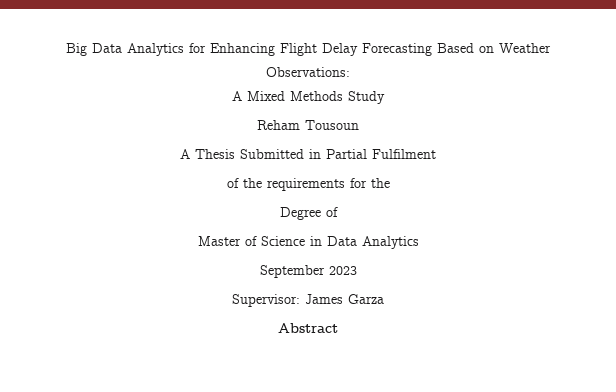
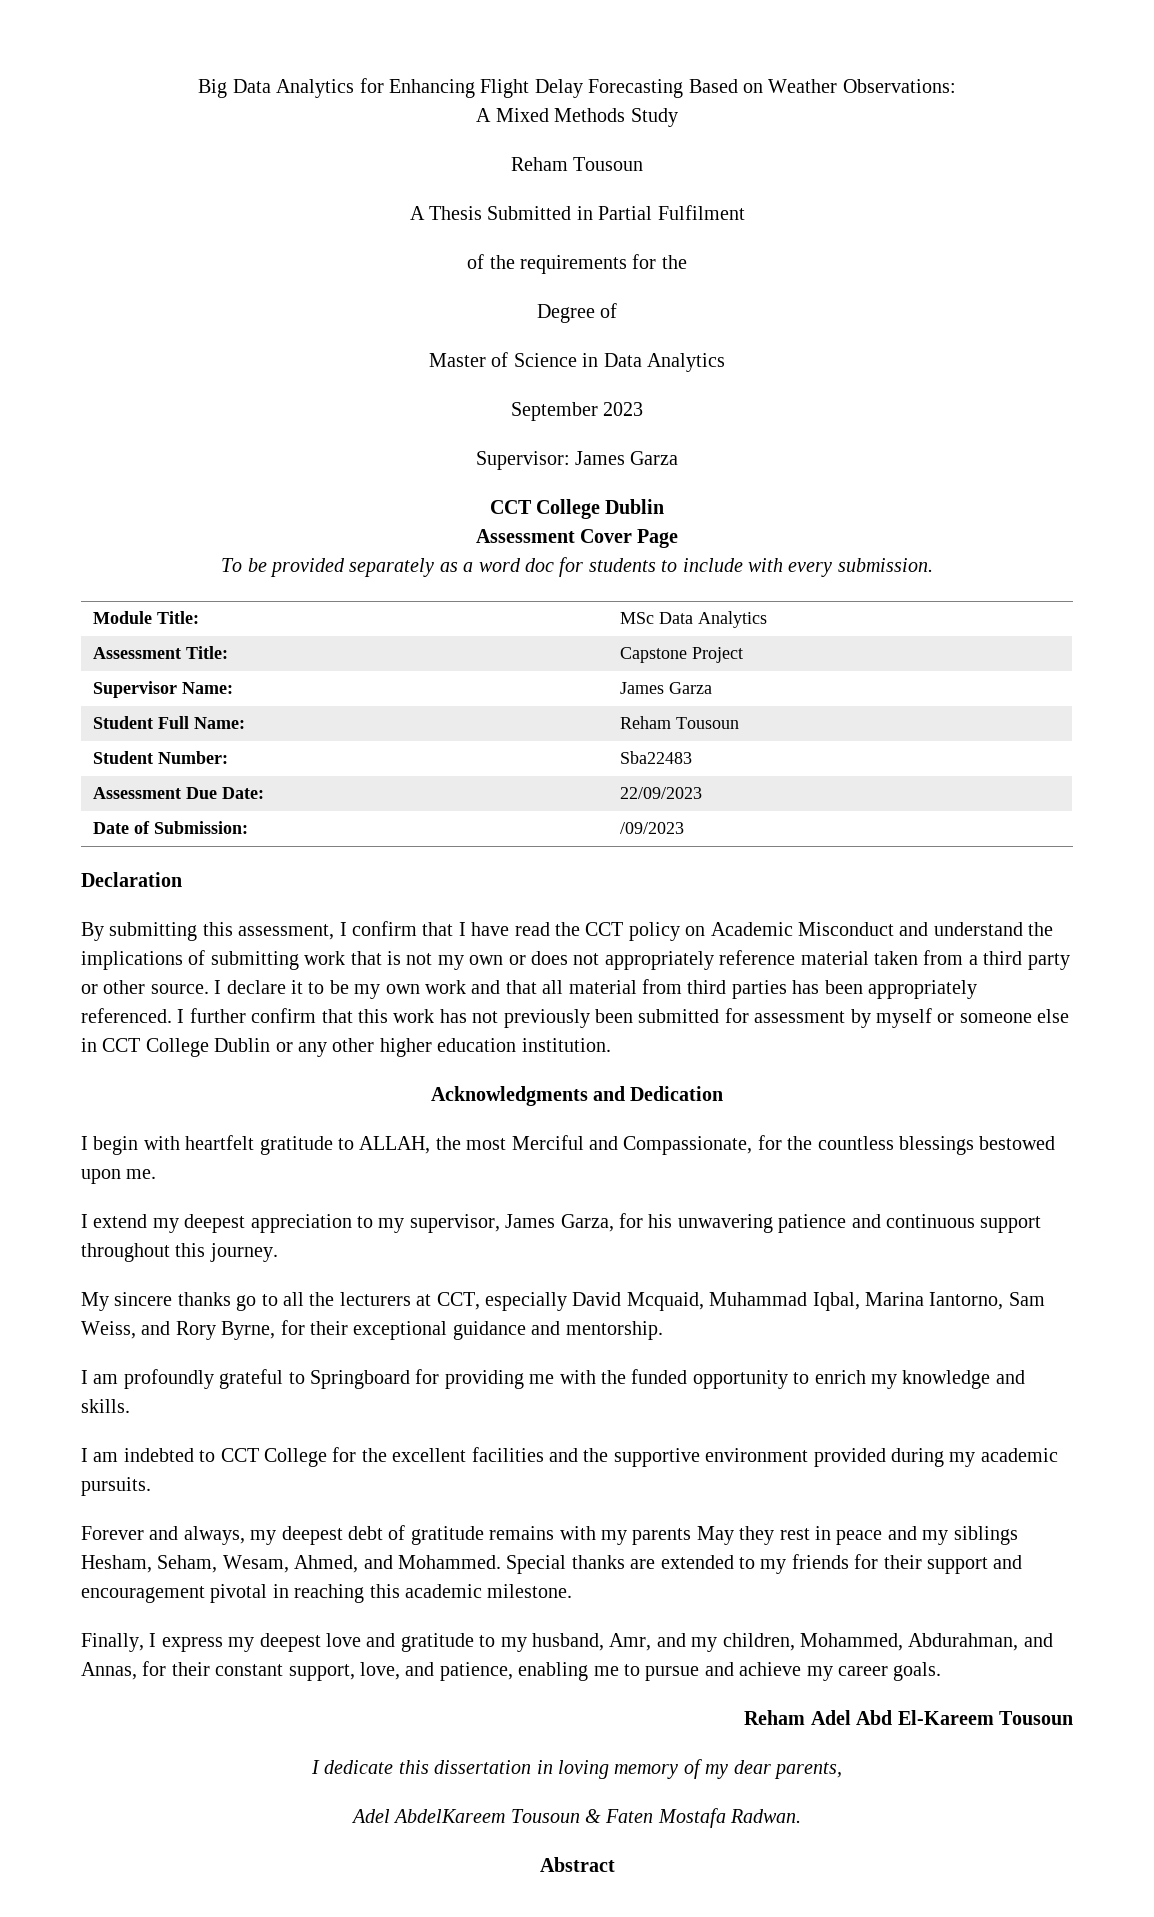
  Supervisor: James Garza
+ CCT College Dublin
+ Assessment Cover Page
+ To be provided separately as a word doc for students to include with every submission.
+ Module Title: | MSc Data Analytics
+ Assessment Title: | Capstone Project
+ Supervisor Name: | James Garza
+ Student Full Name: | Reham Tousoun
+ Student Number: | Sba22483
+ Assessment Due Date: | 22/09/2023
+ Date of Submission: | /09/2023
+ Declaration
+ By submitting this assessment, I confirm that I have read the CCT policy on Academic Misconduct and understand the implications of submitting work that is not my own or does not appropriately reference material taken from a third party or other source. I declare it to be my own work and that all material from third parties has been appropriately referenced. I further confirm that this work has not previously been submitted for assessment by myself or someone else in CCT College Dublin or any other higher education institution.
+ Acknowledgments and Dedication
+ I begin with heartfelt gratitude to ALLAH, the most Merciful and Compassionate, for the countless blessings bestowed upon me.
+ I extend my deepest appreciation to my supervisor, James Garza, for his unwavering patience and continuous support throughout this journey.
+ My sincere thanks go to all the lecturers at CCT, especially David Mcquaid, Muhammad Iqbal, Marina Iantorno, Sam Weiss, and Rory Byrne, for their exceptional guidance and mentorship.
+ I am profoundly grateful to Springboard for providing me with the funded opportunity to enrich my knowledge and skills.
+ I am indebted to CCT College for the excellent facilities and the supportive environment provided during my academic pursuits.
+ Forever and always, my deepest debt of gratitude remains with my parents May they rest in peace and my siblings Hesham, Seham, Wesam, Ahmed, and Mohammed. Special thanks are extended to my friends for their support and encouragement pivotal in reaching this academic milestone.
+ Finally, I express my deepest love and gratitude to my husband, Amr, and my children, Mohammed, Abdurahman, and Annas, for their constant support, love, and patience, enabling me to pursue and achieve my career goals.
+ Reham Adel Abd El-Kareem Tousoun
+ I dedicate this dissertation in loving memory of my dear parents,
+ Adel AbdelKareem Tousoun & Faten Mostafa Radwan.

